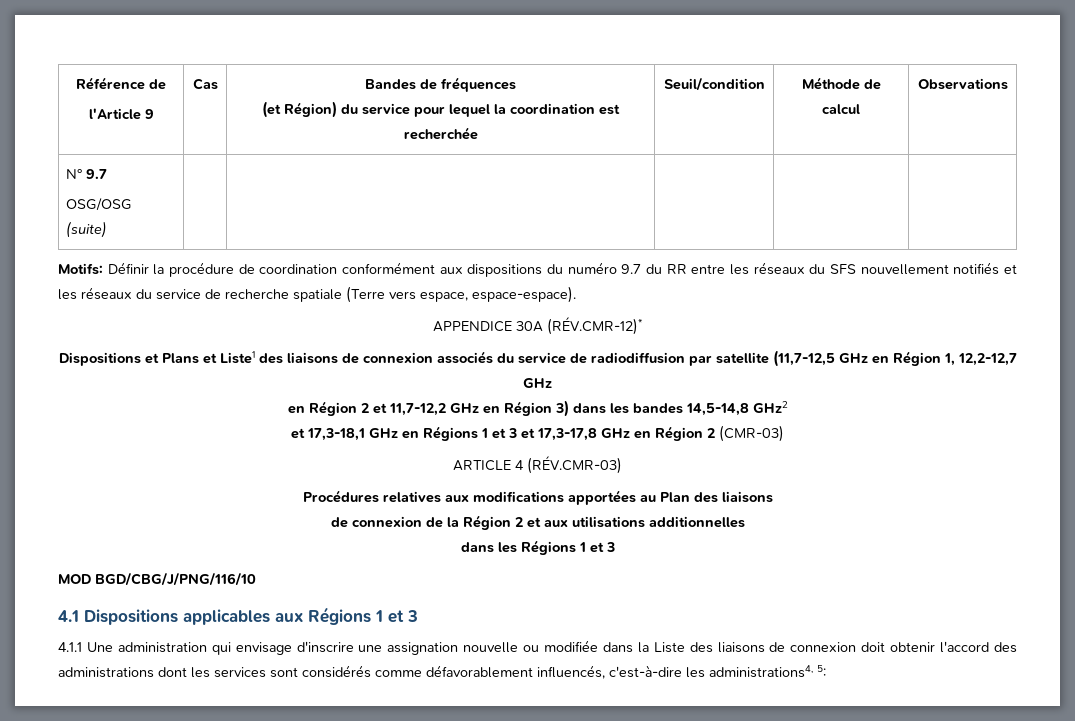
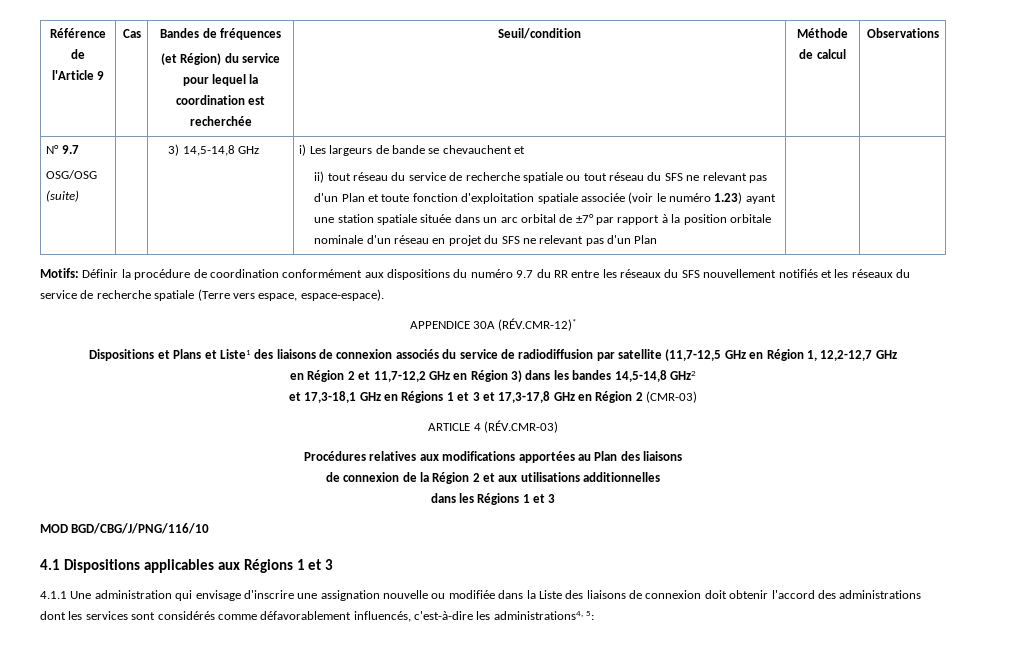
+ 3) 14,5-14,8 GHz | i) Les largeurs de bande se chevauchent et
+ ii) tout réseau du service de recherche spatiale ou tout réseau du SFS ne relevant pas d'un Plan et toute fonction d'exploitation spatiale associée (voir le numéro 1.23) ayant une station spatiale située dans un arc orbital de ±7° par rapport à la position orbitale nominale d'un réseau en projet du SFS ne relevant pas d'un Plan

